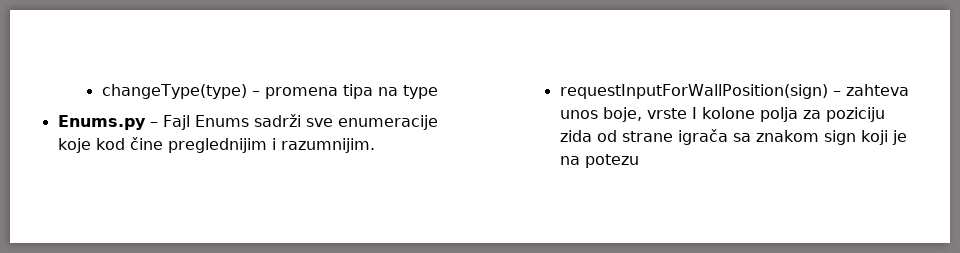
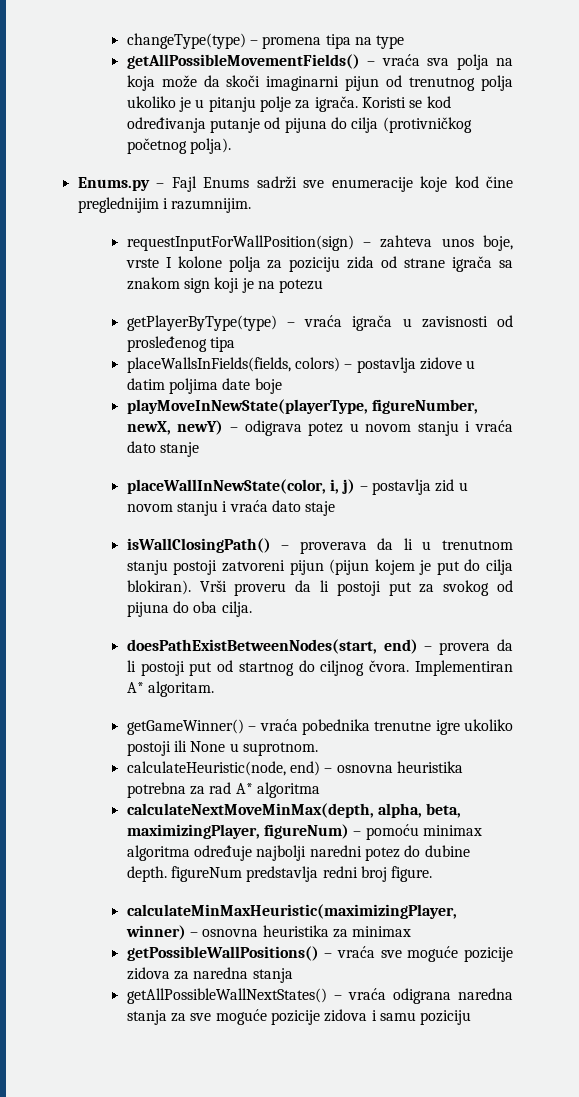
+ getAllPossibleMovementFields() – vraća sva polja na koja može da skoči imaginarni pijun od trenutnog polja ukoliko je u pitanju polje za igrača. Koristi se kod određivanja putanje od pijuna do cilja (protivničkog početnog polja).
+ getPlayerByType(type) – vraća igrača u zavisnosti od prosleđenog tipa
+ placeWallsInFields(fields, colors) – postavlja zidove u datim poljima date boje
+ playMoveInNewState(playerType, figureNumber, newX, newY) – odigrava potez u novom stanju i vraća dato stanje
+ placeWallInNewState(color, i, j) – postavlja zid u novom stanju i vraća dato staje
+ isWallClosingPath() – proverava da li u trenutnom stanju postoji zatvoreni pijun (pijun kojem je put do cilja blokiran). Vrši proveru da li postoji put za svokog od pijuna do oba cilja.
+ doesPathExistBetweenNodes(start, end) – provera da li postoji put od startnog do ciljnog čvora. Implementiran A* algoritam.
+ getGameWinner() – vraća pobednika trenutne igre ukoliko postoji ili None u suprotnom.
+ calculateHeuristic(node, end) – osnovna heuristika potrebna za rad A* algoritma
+ calculateNextMoveMinMax(depth, alpha, beta, maximizingPlayer, figureNum) – pomoću minimax algoritma određuje najbolji naredni potez do dubine depth. figureNum predstavlja redni broj figure.
+ calculateMinMaxHeuristic(maximizingPlayer, winner) – osnovna heuristika za minimax
+ getPossibleWallPositions() – vraća sve moguće pozicije zidova za naredna stanja
+ getAllPossibleWallNextStates() – vraća odigrana naredna stanja za sve moguće pozicije zidova i samu poziciju

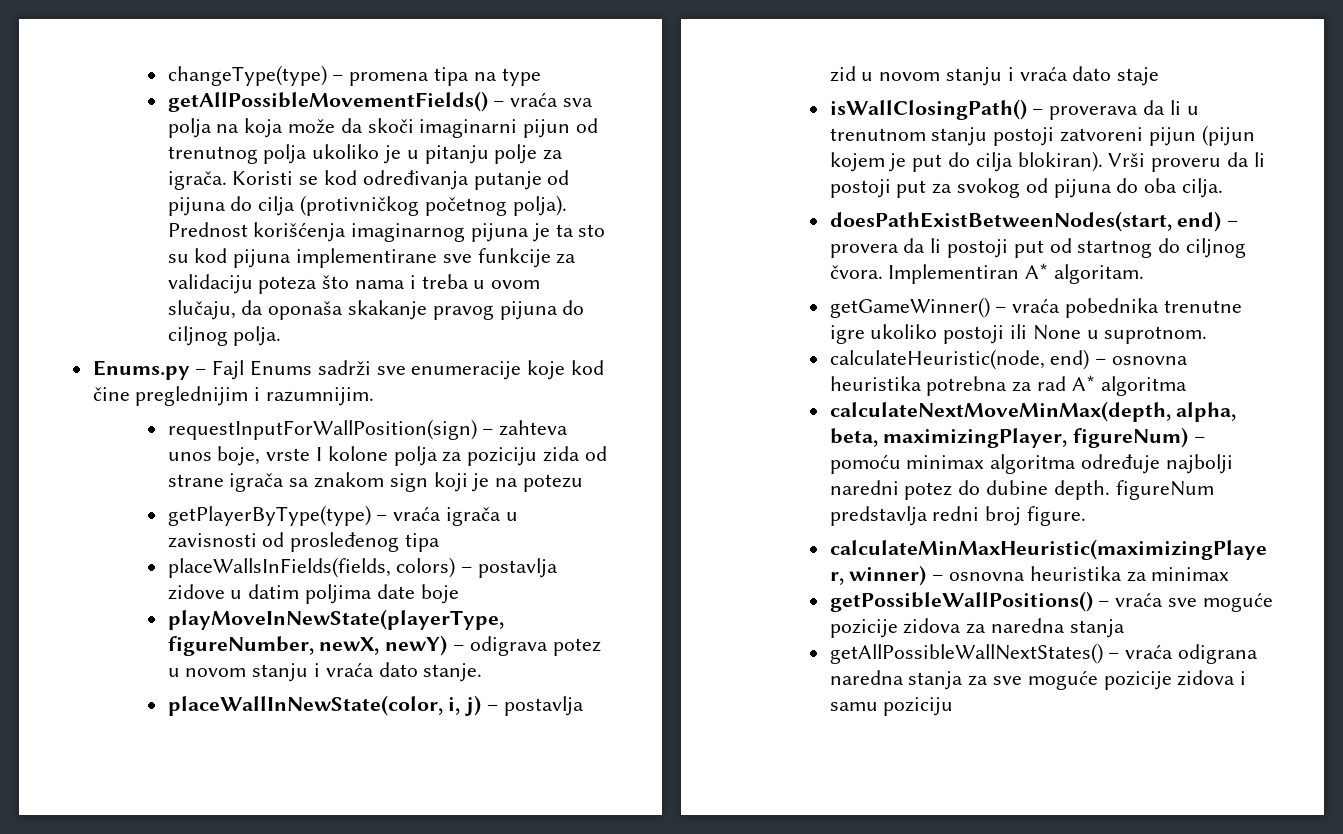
+ Prednost korišćenja imaginarnog pijuna je ta sto su kod pijuna implementirane sve funkcije za validaciju poteza što nama i treba u ovom slučaju, da oponaša skakanje pravog pijuna do ciljnog polja.
- playMoveInNewState(playerType, figureNumber, newX, newY) – odigrava potez u novom stanju i vraća dato stanje
+ playMoveInNewState(playerType, figureNumber, newX, newY) – odigrava potez u novom stanju i vraća dato stanje.

